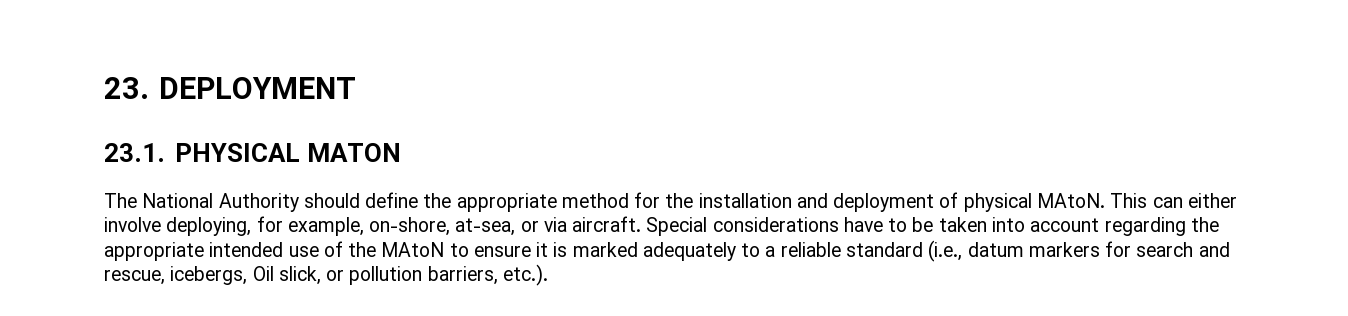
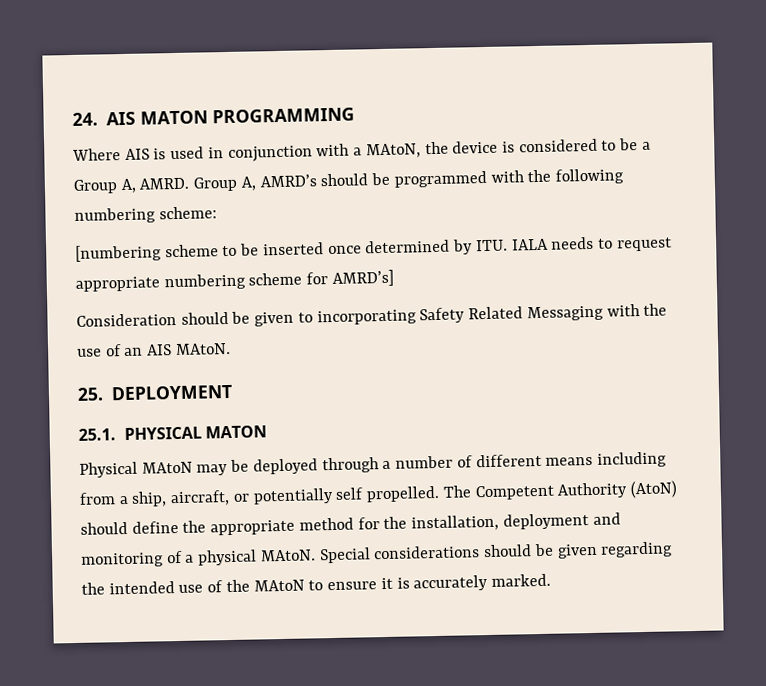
- 23. DEPLOYMENT
+ 24. AIS MATON PROGRAMMING
+ Where AIS is used in conjunction with a MAtoN, the device is considered to be a Group A, AMRD. Group A, AMRD’s should be programmed with the following numbering scheme:
+ [numbering scheme to be inserted once determined by ITU. IALA needs to request appropriate numbering scheme for AMRD’s]
+ Consideration should be given to incorporating Safety Related Messaging with the use of an AIS MAtoN.
+ 25. DEPLOYMENT
- 23.1. PHYSICAL MATON
+ 25.1. PHYSICAL MATON
- The National Authority should define the appropriate method for the installation and deployment of physical MAtoN. This can either involve deploying, for example, on-shore, at-sea, or via aircraft. Special considerations have to be taken into account regarding the appropriate intended use of the MAtoN to ensure it is marked adequately to a reliable standard (i.e., datum markers for search and rescue, icebergs, Oil slick, or pollution barriers, etc.).
+ Physical MAtoN may be deployed through a number of different means including from a ship, aircraft, or potentially self propelled. The Competent Authority (AtoN) should define the appropriate method for the installation, deployment and monitoring of a physical MAtoN. Special considerations should be given regarding the intended use of the MAtoN to ensure it is accurately marked.

